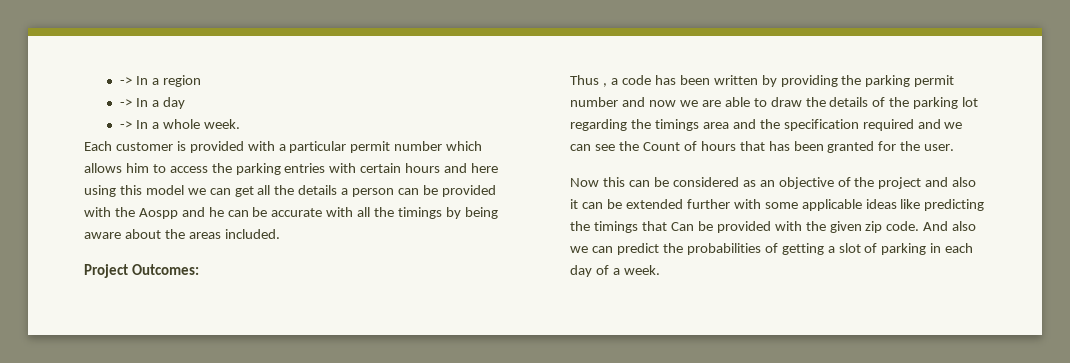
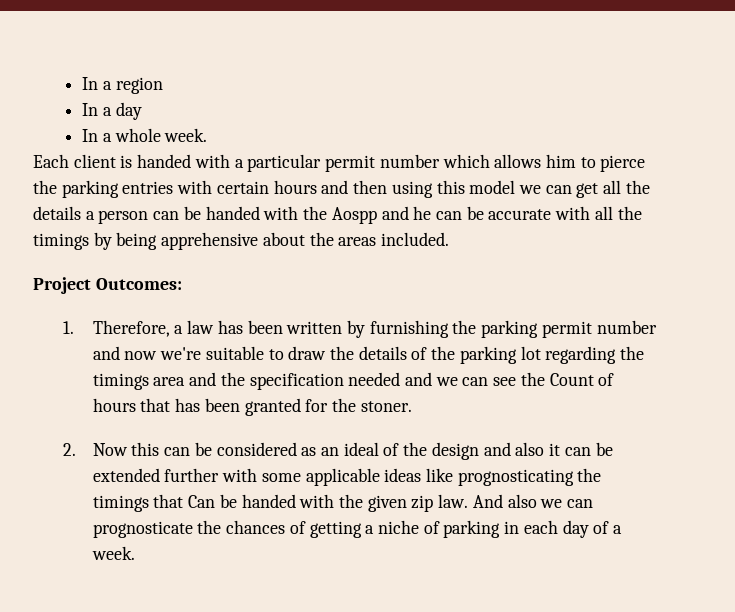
- -> In a region
+ In a region
- -> In a day
+ In a day
- -> In a whole week.
+ In a whole week.
- Each customer is provided with a particular permit number which allows him to access the parking entries with certain hours and here using this model we can get all the details a person can be provided with the Aospp and he can be accurate with all the timings by being aware about the areas included.
+ Each client is handed with a particular permit number which allows him to pierce the parking entries with certain hours and then using this model we can get all the details a person can be handed with the Aospp and he can be accurate with all the timings by being apprehensive about the areas included.
- Thus , a code has been written by providing the parking permit number and now we are able to draw the details of the parking lot regarding the timings area and the specification required and we can see the Count of hours that has been granted for the user.
- Now this can be considered as an objective of the project and also it can be extended further with some applicable ideas like predicting the timings that Can be provided with the given zip code.
+ 1. Therefore, a law has been written by furnishing the parking permit number and now we're suitable to draw the details of the parking lot regarding the timings area and the specification needed and we can see the Count of hours that has been granted for the stoner.
+ 2. Now this can be considered as an ideal of the design and also it can be extended further with some applicable ideas like prognosticating the timings that Can be handed with the given zip law.
- And also we can predict the probabilities of getting a slot of parking in each day of a week.
+ And also we can prognosticate the chances of getting a niche of parking in each day of a week.

